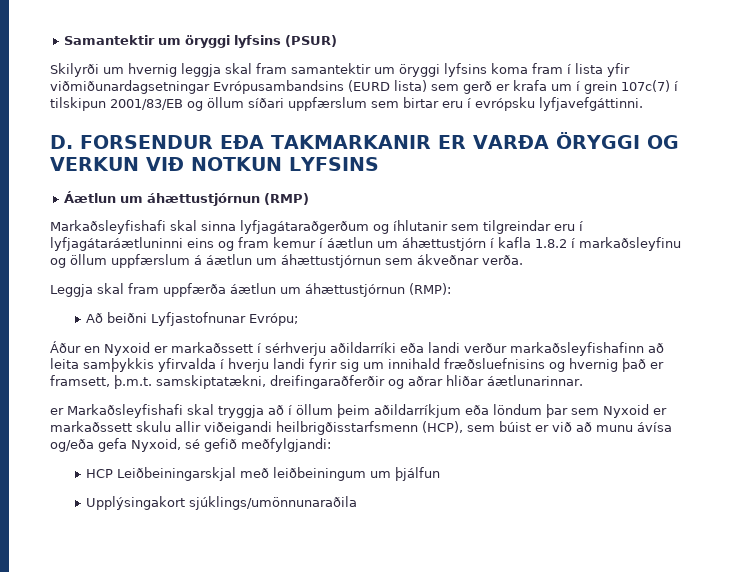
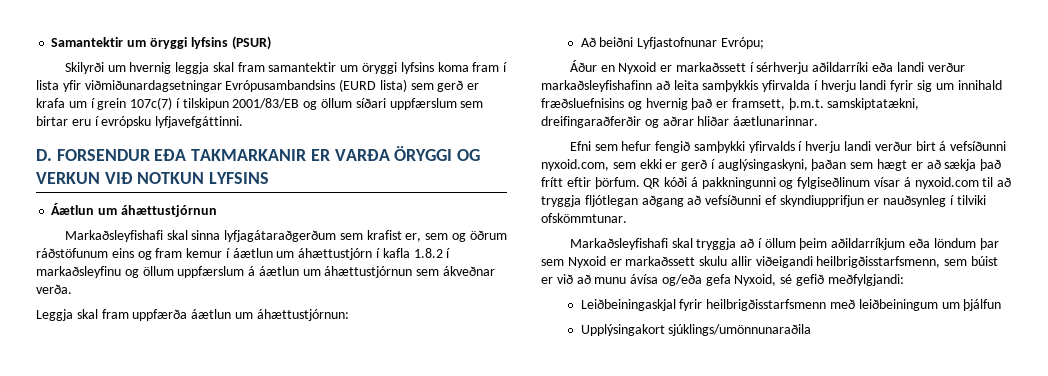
- Áætlun um áhættustjórnun (RMP)
+ Áætlun um áhættustjórnun
- Markaðsleyfishafi skal sinna lyfjagátaraðgerðum og íhlutanir sem tilgreindar eru í lyfjagátaráætluninni eins og fram kemur í áætlun um áhættustjórn í kafla 1.8.2 í markaðsleyfinu og öllum uppfærslum á áætlun um áhættustjórnun sem ákveðnar verða.
+ Markaðsleyfishafi skal sinna lyfjagátaraðgerðum sem krafist er, sem og öðrum ráðstöfunum eins og fram kemur í áætlun um áhættustjórn í kafla 1.8.2 í markaðsleyfinu og öllum uppfærslum á áætlun um áhættustjórnun sem ákveðnar verða.
- Leggja skal fram uppfærða áætlun um áhættustjórnun (RMP):
+ Leggja skal fram uppfærða áætlun um áhættustjórnun:
- er Markaðsleyfishafi skal tryggja að í öllum þeim aðildarríkjum eða löndum þar sem Nyxoid er markaðssett skulu allir viðeigandi heilbrigðisstarfsmenn (HCP), sem búist er við að munu ávísa og/eða gefa Nyxoid, sé gefið meðfylgjandi:
+ Efni sem hefur fengið samþykki yfirvalds í hverju landi verður birt á vefsíðunni nyxoid.com, sem ekki er gerð í auglýsingaskyni, þaðan sem hægt er að sækja það frítt eftir þörfum. QR kóði á pakkningunni og fylgiseðlinum vísar á nyxoid.com til að tryggja fljótlegan aðgang að vefsíðunni ef skyndiupprifjun er nauðsynleg í tilviki ofskömmtunar.
+ Markaðsleyfishafi skal tryggja að í öllum þeim aðildarríkjum eða löndum þar sem Nyxoid er markaðssett skulu allir viðeigandi heilbrigðisstarfsmenn, sem búist er við að munu ávísa og/eða gefa Nyxoid, sé gefið meðfylgjandi:
- HCP Leiðbeiningarskjal með leiðbeiningum um þjálfun
+ Leiðbeiningaskjal fyrir heilbrigðisstarfsmenn með leiðbeiningum um þjálfun

